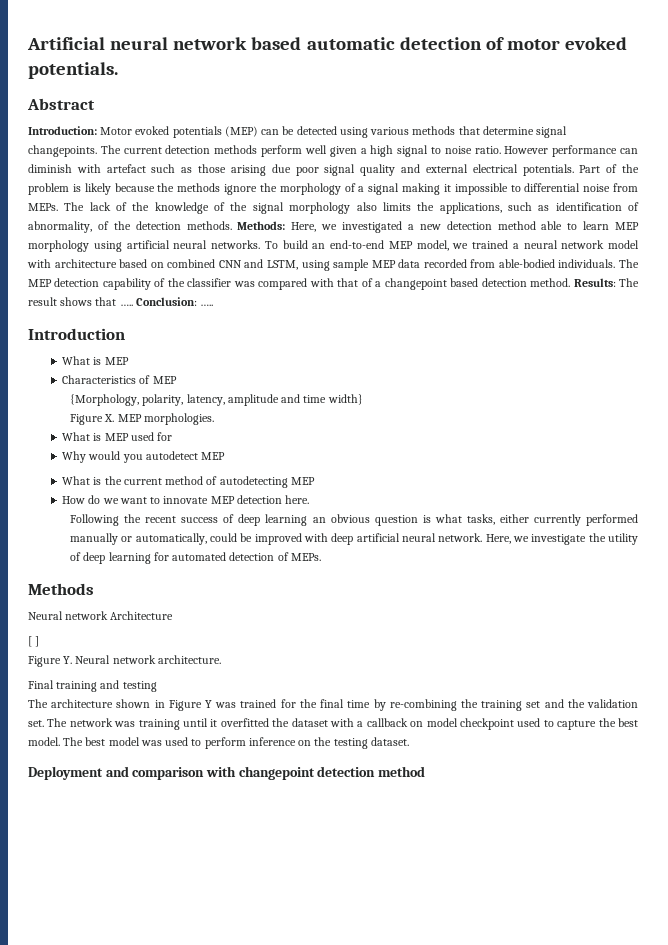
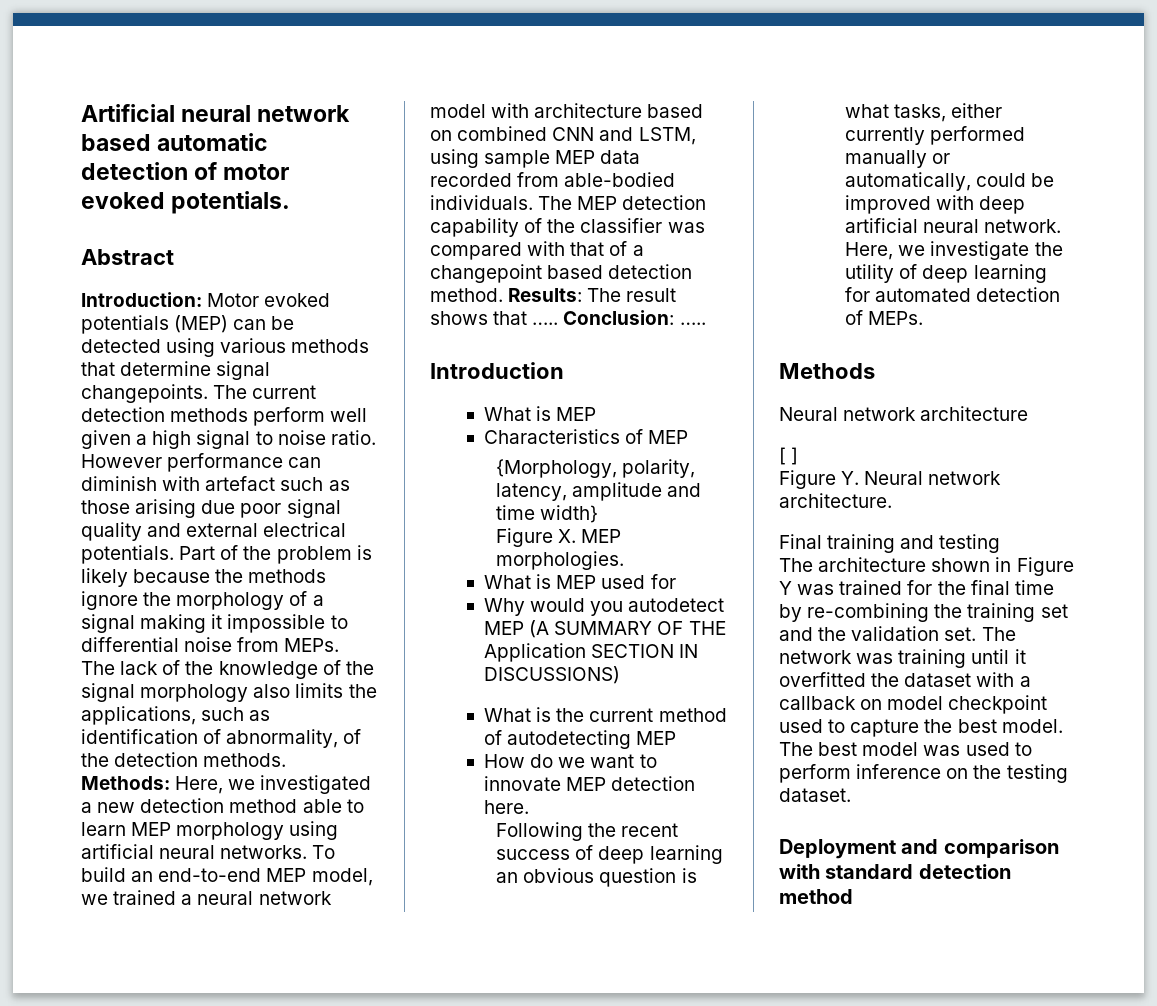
- Why would you autodetect MEP
+ Why would you autodetect MEP (A SUMMARY OF THE Application SECTION IN DISCUSSIONS)
- Neural network Architecture
+ Neural network architecture
- Deployment and comparison with changepoint detection method
+ Deployment and comparison with standard detection method

